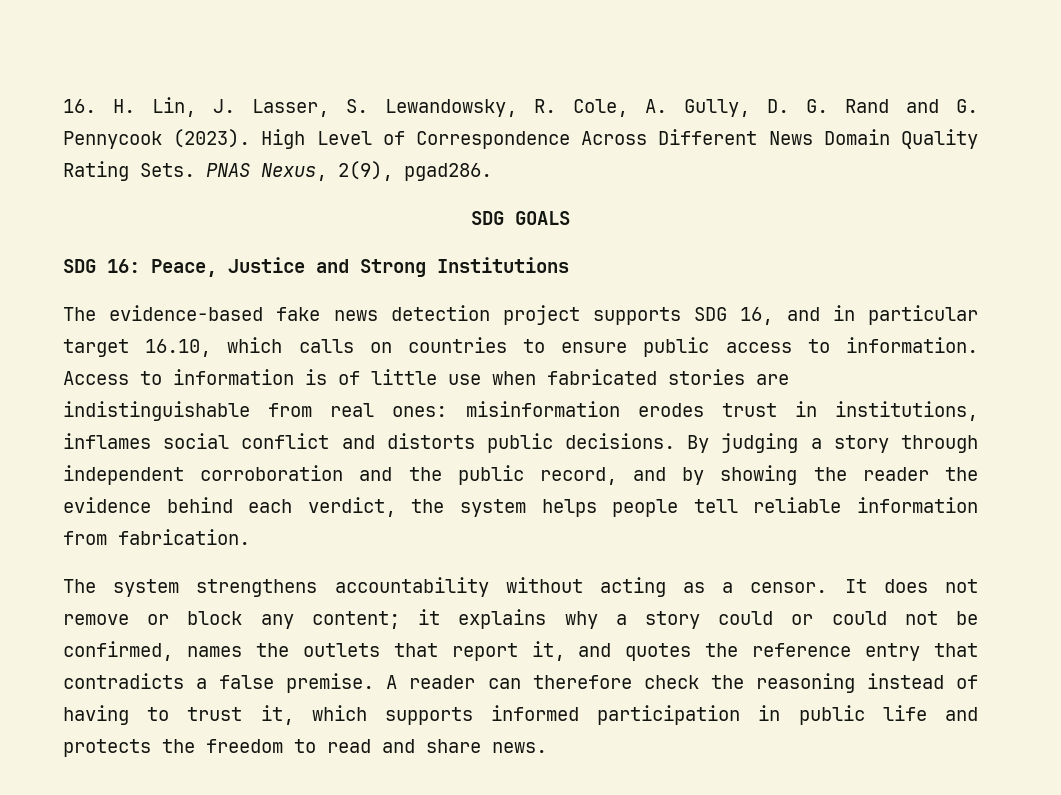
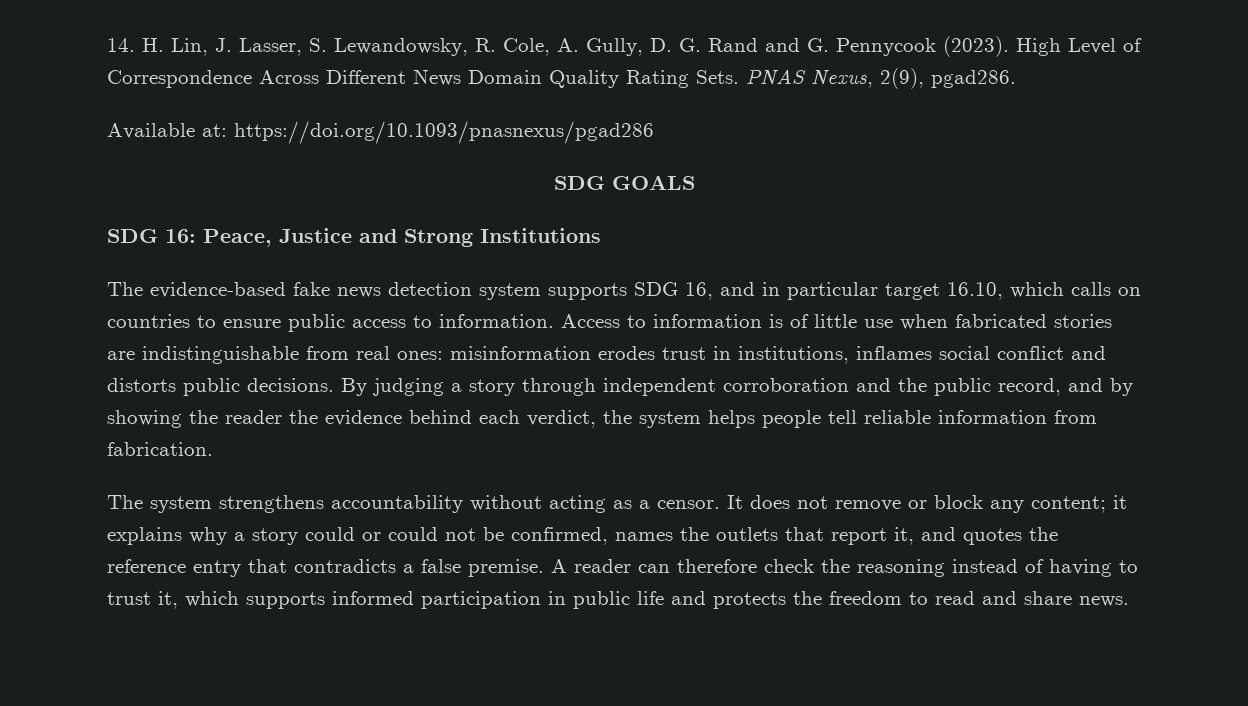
- 16. H. Lin, J. Lasser, S. Lewandowsky, R. Cole, A. Gully, D. G. Rand and G. Pennycook (2023).
+ 14. H. Lin, J. Lasser, S. Lewandowsky, R. Cole, A. Gully, D. G. Rand and G. Pennycook (2023).
+ Available at: https://doi.org/10.1093/pnasnexus/pgad286
- The evidence-based fake news detection project supports SDG 16, and in particular target 16.10, which calls on countries to ensure public access to information.
+ The evidence-based fake news detection system supports SDG 16, and in particular target 16.10, which calls on countries to ensure public access to information.

